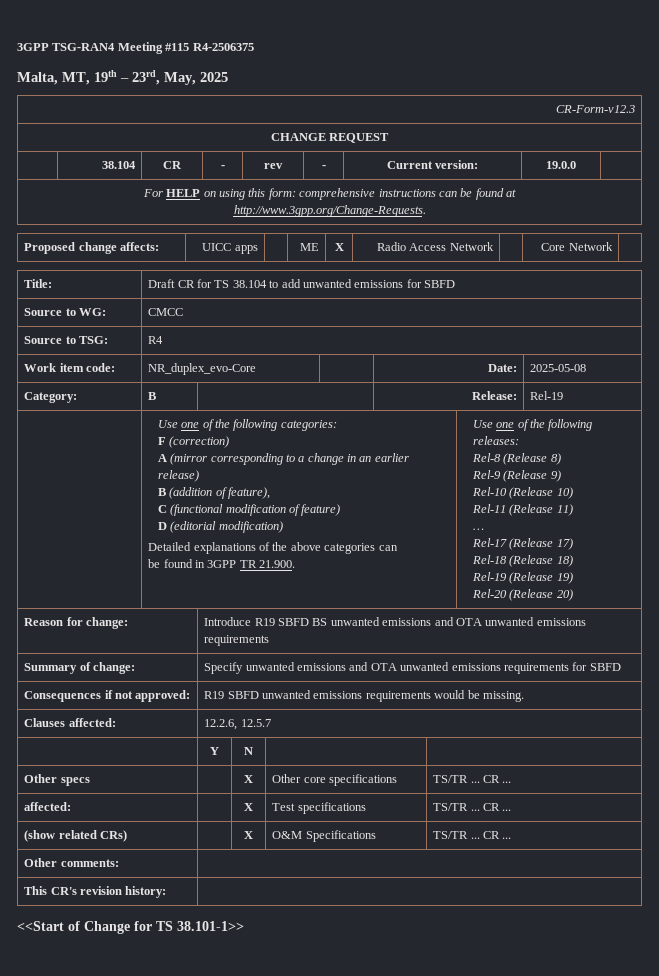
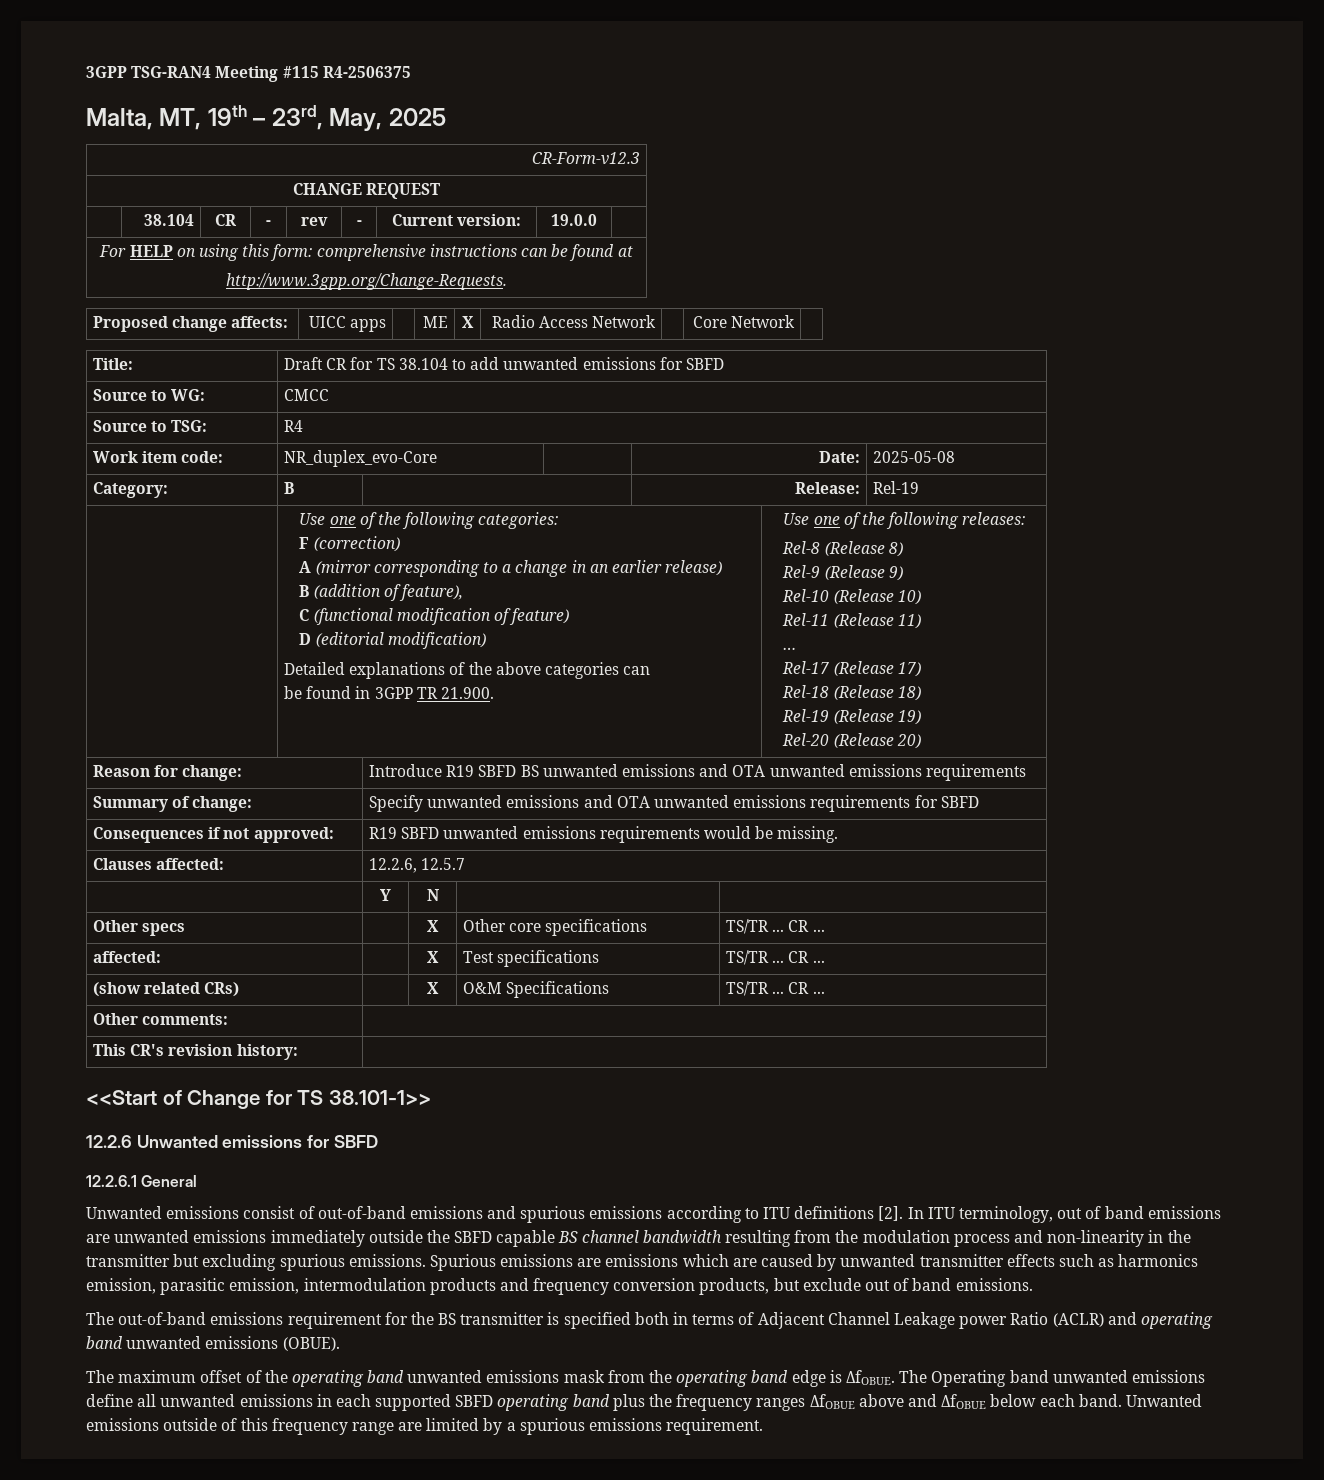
+ 12.2.6 Unwanted emissions for SBFD
+ 12.2.6.1 General
+ Unwanted emissions consist of out-of-band emissions and spurious emissions according to ITU definitions [2]. In ITU terminology, out of band emissions are unwanted emissions immediately outside the SBFD capable BS channel bandwidth resulting from the modulation process and non-linearity in the transmitter but excluding spurious emissions. Spurious emissions are emissions which are caused by unwanted transmitter effects such as harmonics emission, parasitic emission, intermodulation products and frequency conversion products, but exclude out of band emissions.
+ The out-of-band emissions requirement for the BS transmitter is specified both in terms of Adjacent Channel Leakage power Ratio (ACLR) and operating band unwanted emissions (OBUE).
+ The maximum offset of the operating band unwanted emissions mask from the operating band edge is ΔfOBUE. The Operating band unwanted emissions define all unwanted emissions in each supported SBFD operating band plus the frequency ranges ΔfOBUE above and ΔfOBUE below each band. Unwanted emissions outside of this frequency range are limited by a spurious emissions requirement.

